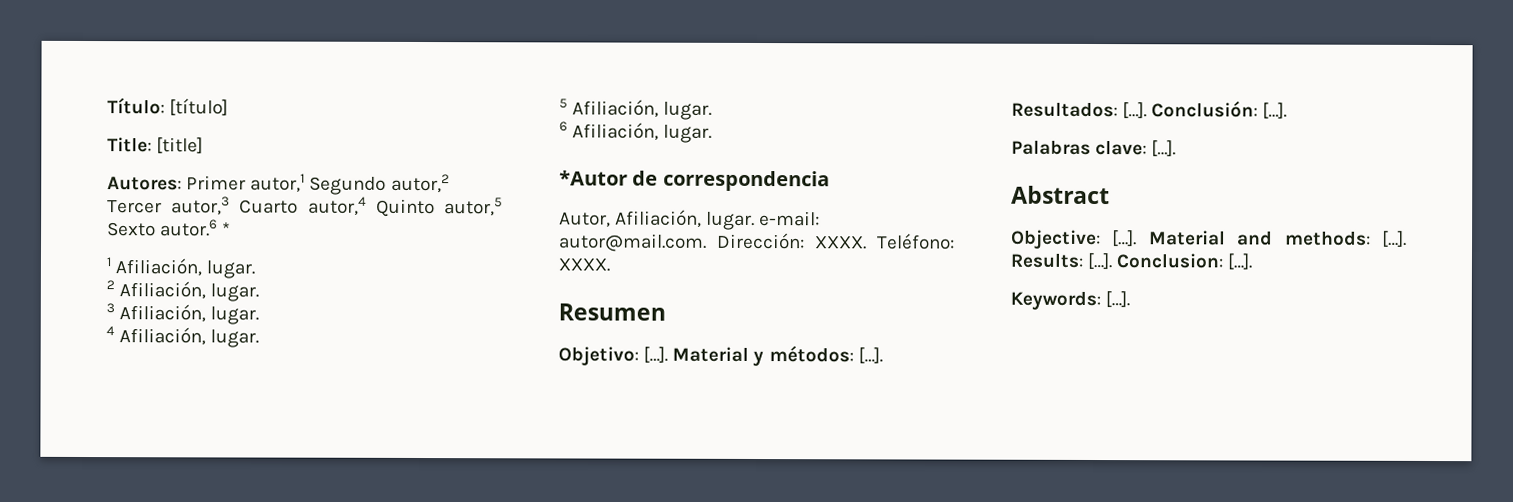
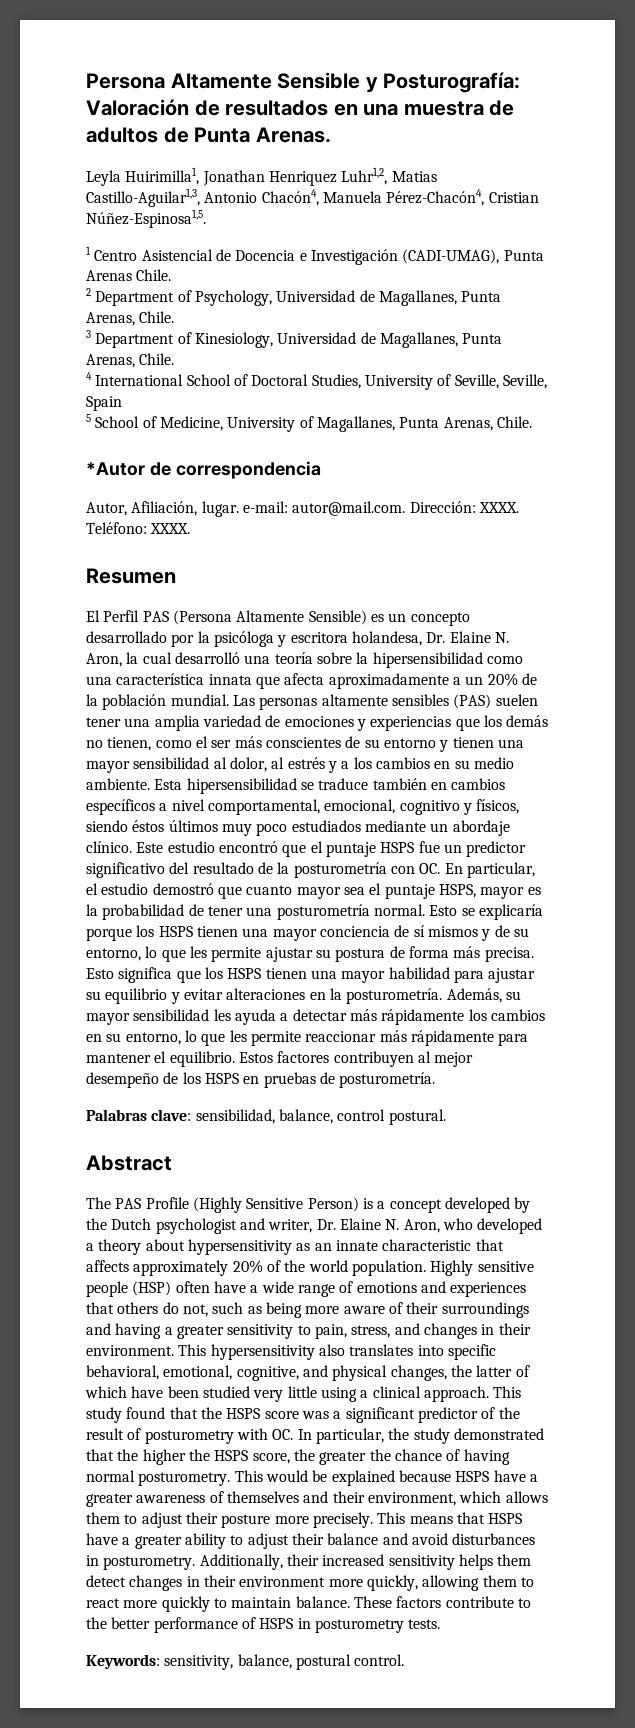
- Título: [título]
- Title: [title]
- Autores: Primer autor,1 Segundo autor,2 Tercer autor,3 Cuarto autor,4 Quinto autor,5 Sexto autor.6 *
- 1 Afiliación, lugar.
- 2 Afiliación, lugar.
- 3 Afiliación, lugar.
- 4 Afiliación, lugar.
- 5 Afiliación, lugar.
- 6 Afiliación, lugar.
+ Persona Altamente Sensible y Posturografía: Valoración de resultados en una muestra de adultos de Punta Arenas.
+ Leyla Huirimilla1, Jonathan Henriquez Luhr1,2, Matias Castillo-Aguilar1,3, Antonio Chacón4, Manuela Pérez-Chacón4, Cristian Núñez-Espinosa1,5.
+ 1 Centro Asistencial de Docencia e Investigación (CADI-UMAG), Punta Arenas Chile.
+ 2 Department of Psychology, Universidad de Magallanes, Punta Arenas, Chile.
+ 3 Department of Kinesiology, Universidad de Magallanes, Punta Arenas, Chile.
+ 4 International School of Doctoral Studies, University of Seville, Seville, Spain
+ 5 School of Medicine, University of Magallanes, Punta Arenas, Chile.
- Objetivo: […]. Material y métodos: […]. Resultados: […]. Conclusión: […].
- Palabras clave: […].
+ El Perfil PAS (Persona Altamente Sensible) es un concepto desarrollado por la psicóloga y escritora holandesa, Dr. Elaine N. Aron, la cual desarrolló una teoría sobre la hipersensibilidad como una característica innata que afecta aproximadamente a un 20% de la población mundial. Las personas altamente sensibles (PAS) suelen tener una amplia variedad de emociones y experiencias que los demás no tienen, como el ser más conscientes de su entorno y tienen una mayor sensibilidad al dolor, al estrés y a los cambios en su medio ambiente. Esta hipersensibilidad se traduce también en cambios específicos a nivel comportamental, emocional, cognitivo y físicos, siendo éstos últimos muy poco estudiados mediante un abordaje clínico. Este estudio encontró que el puntaje HSPS fue un predictor significativo del resultado de la posturometría con OC. En particular, el estudio demostró que cuanto mayor sea el puntaje HSPS, mayor es la probabilidad de tener una posturometría normal. Esto se explicaría porque los HSPS tienen una mayor conciencia de sí mismos y de su entorno, lo que les permite ajustar su postura de forma más precisa. Esto significa que los HSPS tienen una mayor habilidad para ajustar su equilibrio y evitar alteraciones en la posturometría. Además, su mayor sensibilidad les ayuda a detectar más rápidamente los cambios en su entorno, lo que les permite reaccionar más rápidamente para mantener el equilibrio. Estos factores contribuyen al mejor desempeño de los HSPS en pruebas de posturometría.
+ Palabras clave: sensibilidad, balance, control postural.
  Abstract
- Objective: […]. Material and methods: […]. Results: […]. Conclusion: […].
- Keywords: […].
+ The PAS Profile (Highly Sensitive Person) is a concept developed by the Dutch psychologist and writer, Dr. Elaine N. Aron, who developed a theory about hypersensitivity as an innate characteristic that affects approximately 20% of the world population. Highly sensitive people (HSP) often have a wide range of emotions and experiences that others do not, such as being more aware of their surroundings and having a greater sensitivity to pain, stress, and changes in their environment. This hypersensitivity also translates into specific behavioral, emotional, cognitive, and physical changes, the latter of which have been studied very little using a clinical approach. This study found that the HSPS score was a significant predictor of the result of posturometry with OC. In particular, the study demonstrated that the higher the HSPS score, the greater the chance of having normal posturometry. This would be explained because HSPS have a greater awareness of themselves and their environment, which allows them to adjust their posture more precisely. This means that HSPS have a greater ability to adjust their balance and avoid disturbances in posturometry. Additionally, their increased sensitivity helps them detect changes in their environment more quickly, allowing them to react more quickly to maintain balance. These factors contribute to the better performance of HSPS in posturometry tests.
+ Keywords: sensitivity, balance, postural control.

